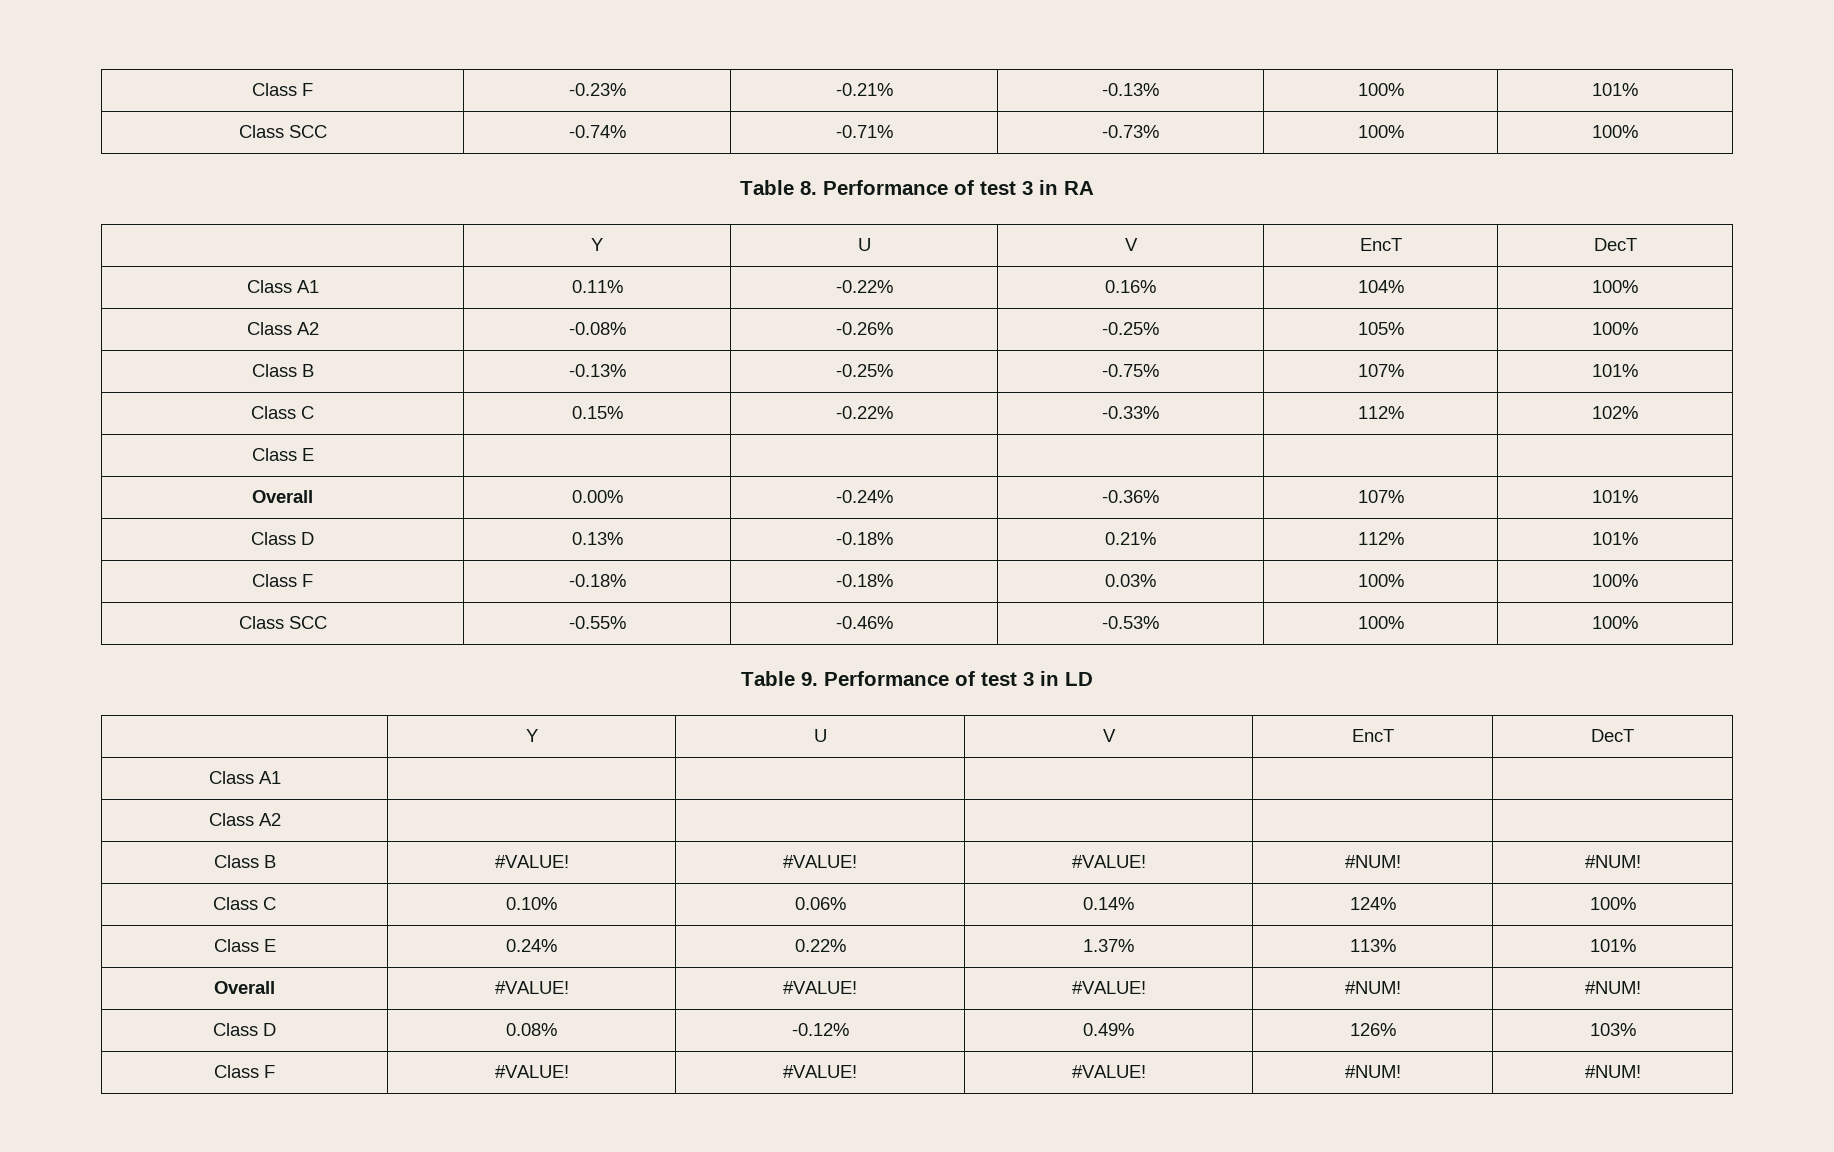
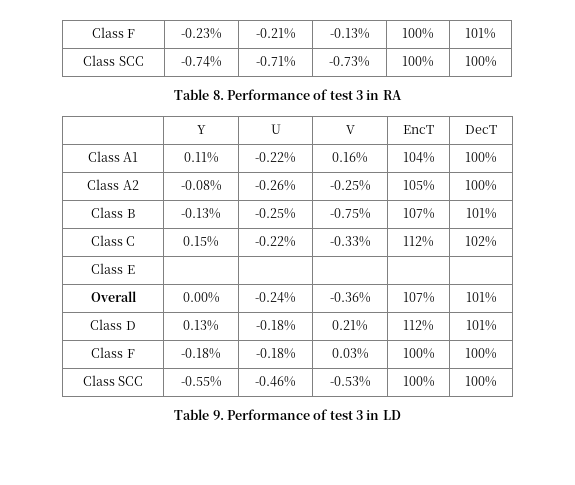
  Table 9. Performance of test 3 in LD
- | Y | U | V | EncT | DecT
- Class A1 | | | | |
- Class A2 | | | | |
- Class B | #VALUE! | #VALUE! | #VALUE! | #NUM! | #NUM!
- Class C | 0.10% | 0.06% | 0.14% | 124% | 100%
- Class E | 0.24% | 0.22% | 1.37% | 113% | 101%
- Overall | #VALUE! | #VALUE! | #VALUE! | #NUM! | #NUM!
- Class D | 0.08% | -0.12% | 0.49% | 126% | 103%
- Class F | #VALUE! | #VALUE! | #VALUE! | #NUM! | #NUM!

